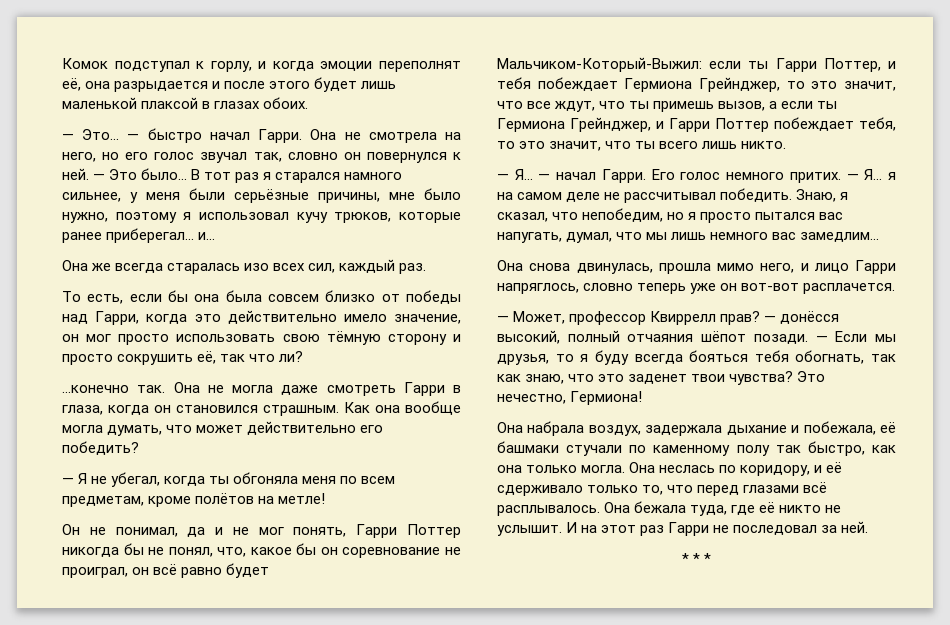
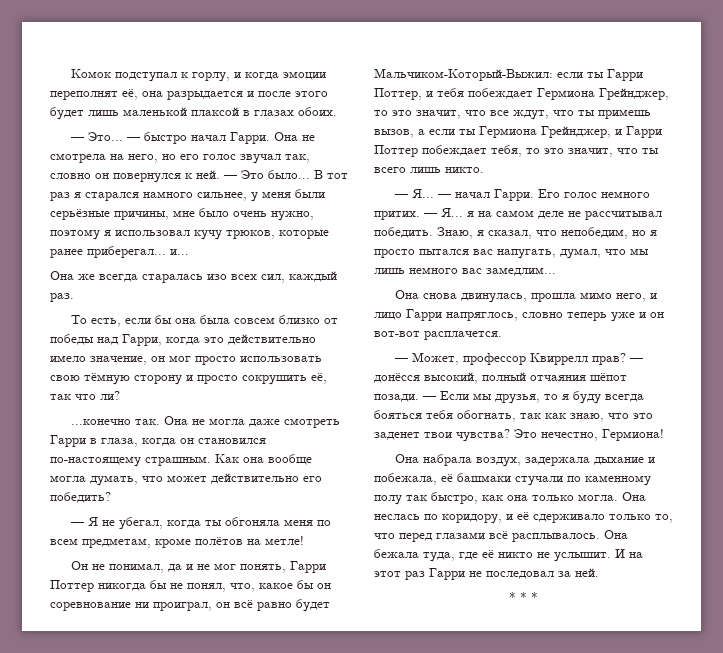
- В тот раз я старался намного сильнее, у меня были серьёзные причины, мне было нужно, поэтому я использовал кучу трюков, которые ранее приберегал... и...
+ В тот раз я старался намного сильнее, у меня были серьёзные причины, мне было очень нужно, поэтому я использовал кучу трюков, которые ранее приберегал... и...
- Она не могла даже смотреть Гарри в глаза, когда он становился страшным.
+ Она не могла даже смотреть Гарри в глаза, когда он становился по-настоящему страшным.
- Он не понимал, да и не мог понять, Гарри Поттер никогда бы не понял, что, какое бы он соревнование не проиграл, он всё равно будет Мальчиком-Который-Выжил:
+ Он не понимал, да и не мог понять, Гарри Поттер никогда бы не понял, что, какое бы он соревнование ни проиграл, он всё равно будет Мальчиком-Который-Выжил:
- Она снова двинулась, прошла мимо него, и лицо Гарри напряглось, словно теперь уже он вот-вот расплачется.
+ Она снова двинулась, прошла мимо него, и лицо Гарри напряглось, словно теперь уже и он вот-вот расплачется.

